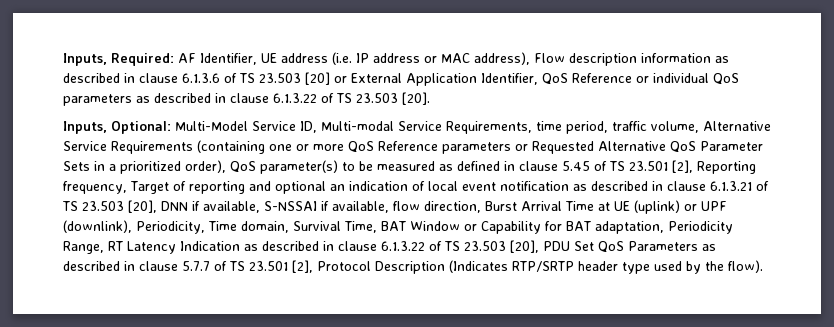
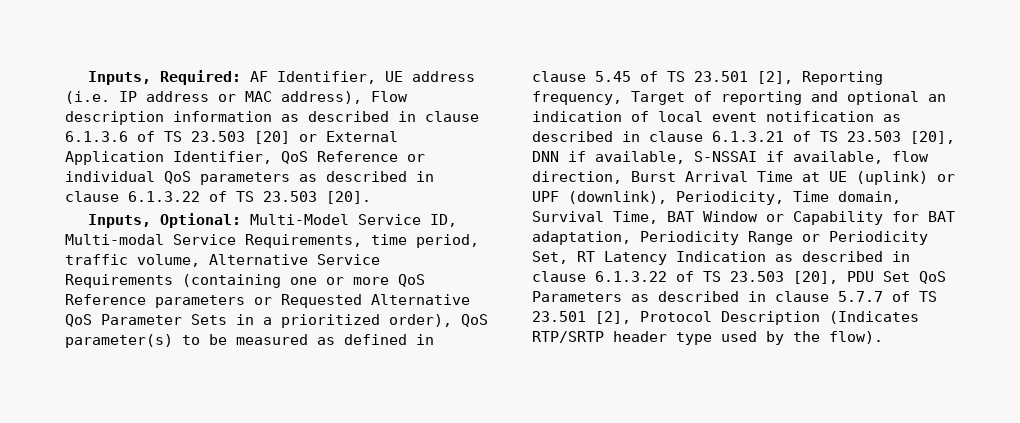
- Multi-Model Service ID, Multi-modal Service Requirements, time period, traffic volume, Alternative Service Requirements (containing one or more QoS Reference parameters or Requested Alternative QoS Parameter Sets in a prioritized order), QoS parameter(s) to be measured as defined in clause 5.45 of TS 23.501 [2], Reporting frequency, Target of reporting and optional an indication of local event notification as described in clause 6.1.3.21 of TS 23.503 [20], DNN if available, S-NSSAI if available, flow direction, Burst Arrival Time at UE (uplink) or UPF (downlink), Periodicity, Time domain, Survival Time, BAT Window or Capability for BAT adaptation, Periodicity Range, RT Latency Indication as described in clause 6.1.3.22 of TS 23.503 [20], PDU Set QoS Parameters as described in clause 5.7.7 of TS 23.501 [2], Protocol Description (Indicates RTP/SRTP header type used by the flow).
+ Multi-Model Service ID, Multi-modal Service Requirements, time period, traffic volume, Alternative Service Requirements (containing one or more QoS Reference parameters or Requested Alternative QoS Parameter Sets in a prioritized order), QoS parameter(s) to be measured as defined in clause 5.45 of TS 23.501 [2], Reporting frequency, Target of reporting and optional an indication of local event notification as described in clause 6.1.3.21 of TS 23.503 [20], DNN if available, S-NSSAI if available, flow direction, Burst Arrival Time at UE (uplink) or UPF (downlink), Periodicity, Time domain, Survival Time, BAT Window or Capability for BAT adaptation, Periodicity Range or Periodicity Set, RT Latency Indication as described in clause 6.1.3.22 of TS 23.503 [20], PDU Set QoS Parameters as described in clause 5.7.7 of TS 23.501 [2], Protocol Description (Indicates RTP/SRTP header type used by the flow).

